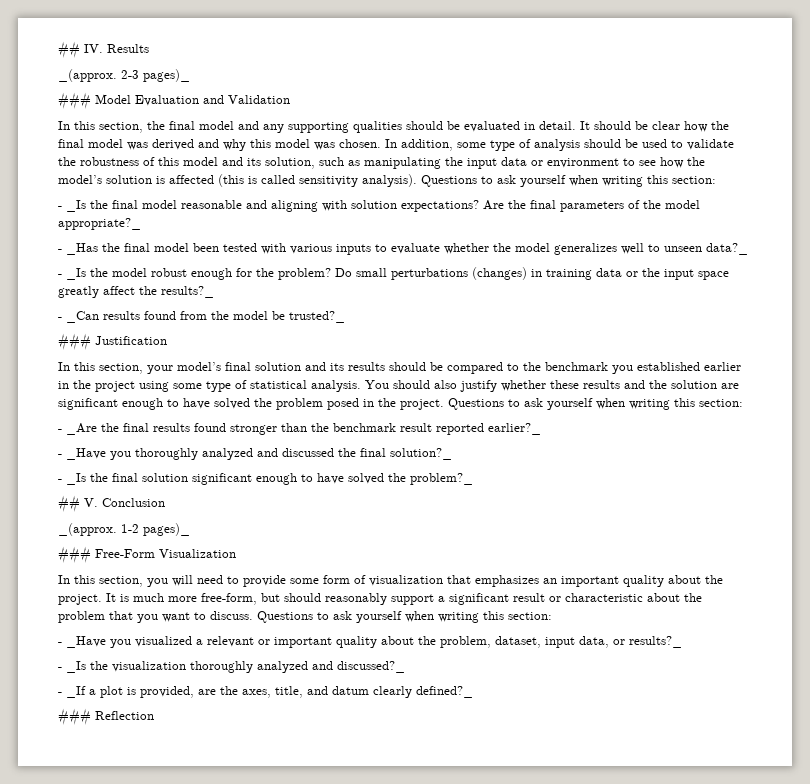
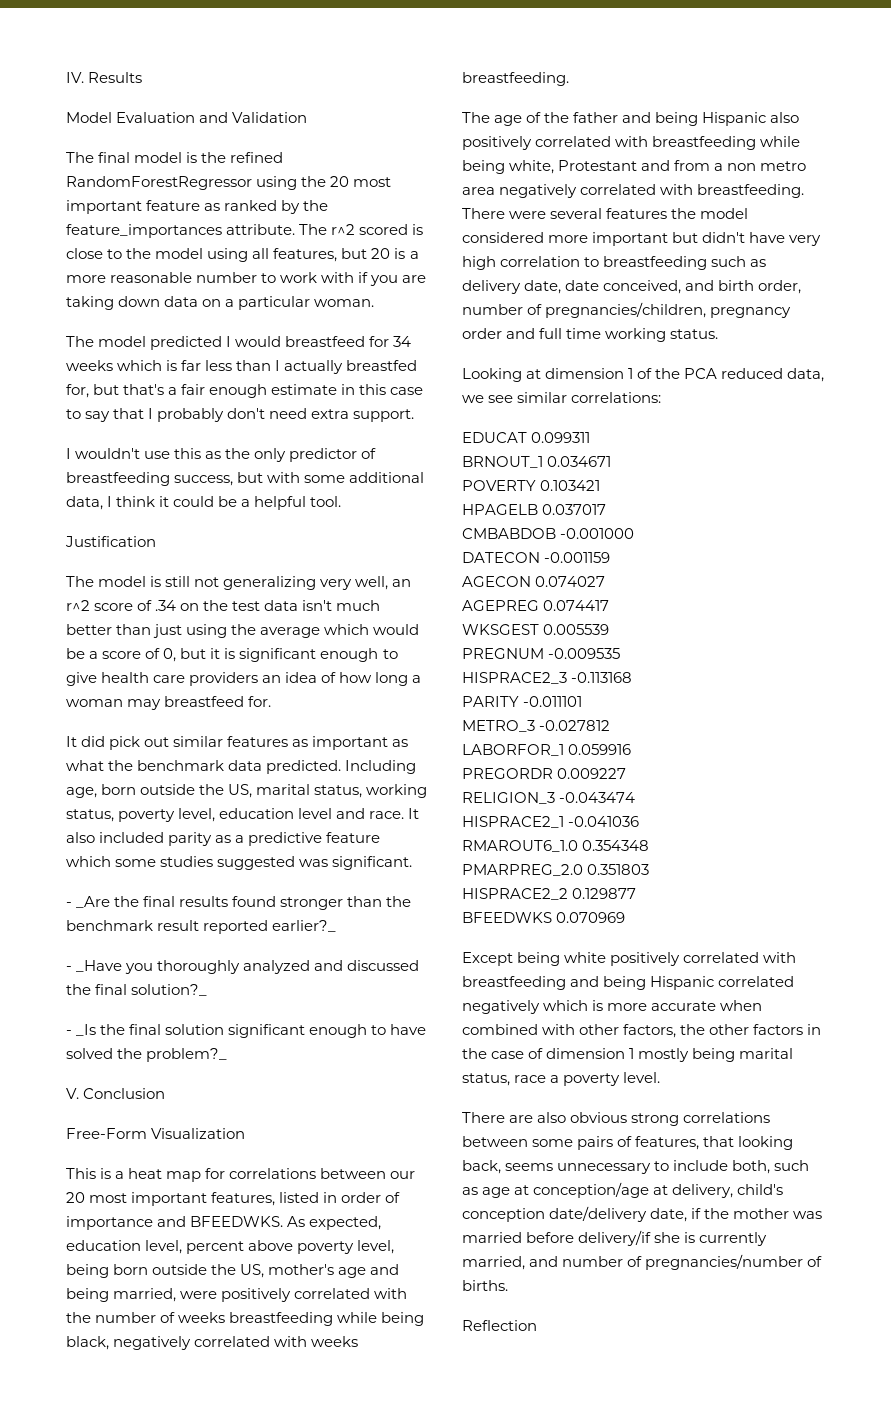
- ## IV. Results
+ IV. Results
- _(approx. 2-3 pages)_
- ### Model Evaluation and Validation
+ Model Evaluation and Validation
- In this section, the final model and any supporting qualities should be evaluated in detail. It should be clear how the final model was derived and why this model was chosen. In addition, some type of analysis should be used to validate the robustness of this model and its solution, such as manipulating the input data or environment to see how the model’s solution is affected (this is called sensitivity analysis). Questions to ask yourself when writing this section:
- - _Is the final model reasonable and aligning with solution expectations? Are the final parameters of the model appropriate?_
- - _Has the final model been tested with various inputs to evaluate whether the model generalizes well to unseen data?_
- - _Is the model robust enough for the problem? Do small perturbations (changes) in training data or the input space greatly affect the results?_
- - _Can results found from the model be trusted?_
- ### Justification
- In this section, your model’s final solution and its results should be compared to the benchmark you established earlier in the project using some type of statistical analysis. You should also justify whether these results and the solution are significant enough to have solved the problem posed in the project. Questions to ask yourself when writing this section:
+ The final model is the refined RandomForestRegressor using the 20 most important feature as ranked by the feature_importances attribute. The r^2 scored is close to the model using all features, but 20 is a more reasonable number to work with if you are taking down data on a particular woman.
+ The model predicted I would breastfeed for 34 weeks which is far less than I actually breastfed for, but that's a fair enough estimate in this case to say that I probably don't need extra support.
+ I wouldn't use this as the only predictor of breastfeeding success, but with some additional data, I think it could be a helpful tool.
+ Justification
+ The model is still not generalizing very well, an r^2 score of .34 on the test data isn't much better than just using the average which would be a score of 0, but it is significant enough to give health care providers an idea of how long a woman may breastfeed for.
+ It did pick out similar features as important as what the benchmark data predicted. Including age, born outside the US, marital status, working status, poverty level, education level and race. It also included parity as a predictive feature which some studies suggested was significant.
- ## V. Conclusion
+ V. Conclusion
- _(approx. 1-2 pages)_
- ### Free-Form Visualization
- In this section, you will need to provide some form of visualization that emphasizes an important quality about the project. It is much more free-form, but should reasonably support a significant result or characteristic about the problem that you want to discuss. Questions to ask yourself when writing this section:
- - _Have you visualized a relevant or important quality about the problem, dataset, input data, or results?_
- - _Is the visualization thoroughly analyzed and discussed?_
- - _If a plot is provided, are the axes, title, and datum clearly defined?_
- ### Reflection
+ Free-Form Visualization
+ This is a heat map for correlations between our 20 most important features, listed in order of importance and BFEEDWKS. As expected, education level, percent above poverty level, being born outside the US, mother's age and being married, were positively correlated with the number of weeks breastfeeding while being black, negatively correlated with weeks breastfeeding.
+ The age of the father and being Hispanic also positively correlated with breastfeeding while being white, Protestant and from a non metro area negatively correlated with breastfeeding. There were several features the model considered more important but didn't have very high correlation to breastfeeding such as delivery date, date conceived, and birth order, number of pregnancies/children, pregnancy order and full time working status.
+ Looking at dimension 1 of the PCA reduced data, we see similar correlations:
+ EDUCAT 0.099311
+ BRNOUT_1 0.034671
+ POVERTY 0.103421
+ HPAGELB 0.037017
+ CMBABDOB -0.001000
+ DATECON -0.001159
+ AGECON 0.074027
+ AGEPREG 0.074417
+ WKSGEST 0.005539
+ PREGNUM -0.009535
+ HISPRACE2_3 -0.113168
+ PARITY -0.011101
+ METRO_3 -0.027812
+ LABORFOR_1 0.059916
+ PREGORDR 0.009227
+ RELIGION_3 -0.043474
+ HISPRACE2_1 -0.041036
+ RMAROUT6_1.0 0.354348
+ PMARPREG_2.0 0.351803
+ HISPRACE2_2 0.129877
+ BFEEDWKS 0.070969
+ Except being white positively correlated with breastfeeding and being Hispanic correlated negatively which is more accurate when combined with other factors, the other factors in the case of dimension 1 mostly being marital status, race a poverty level.
+ There are also obvious strong correlations between some pairs of features, that looking back, seems unnecessary to include both, such as age at conception/age at delivery, child's conception date/delivery date, if the mother was married before delivery/if she is currently married, and number of pregnancies/number of births.
+ Reflection

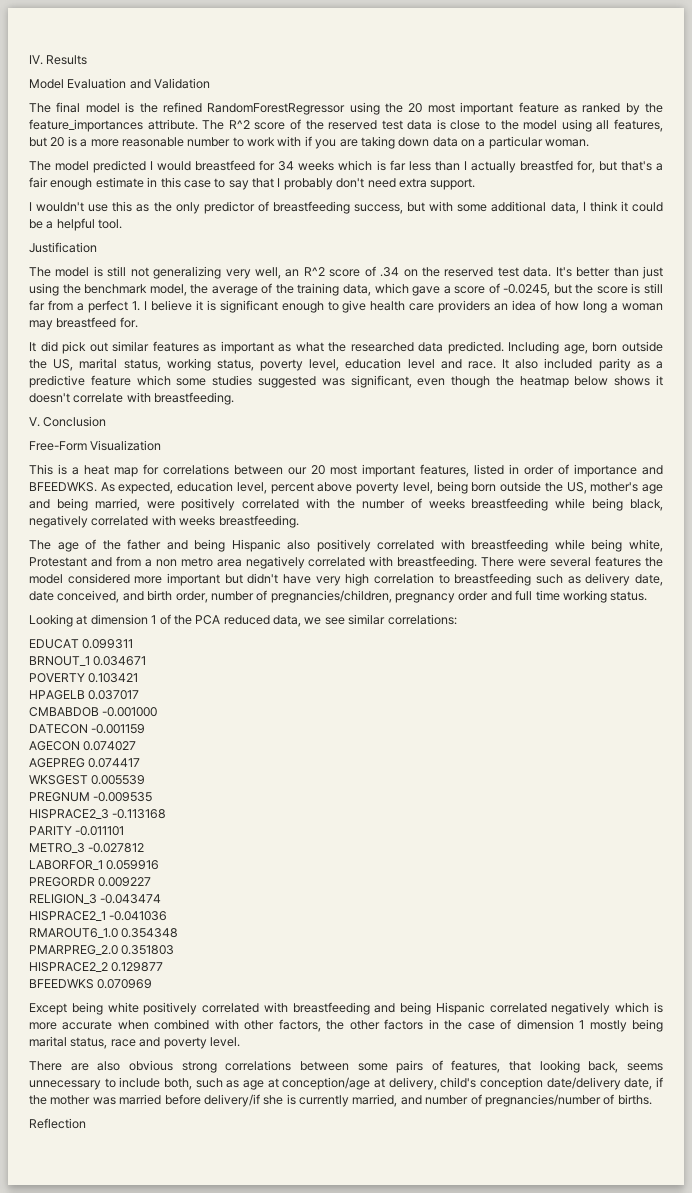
- The r^2 scored is close to the model using all features, but 20 is a more reasonable number to work with if you are taking down data on a particular woman.
+ The R^2 score of the reserved test data is close to the model using all features, but 20 is a more reasonable number to work with if you are taking down data on a particular woman.
- The model is still not generalizing very well, an r^2 score of .34 on the test data isn't much better than just using the average which would be a score of 0, but it is significant enough to give health care providers an idea of how long a woman may breastfeed for.
+ The model is still not generalizing very well, an R^2 score of .34 on the reserved test data. It's better than just using the benchmark model, the average of the training data, which gave a score of -0.0245, but the score is still far from a perfect 1. I believe it is significant enough to give health care providers an idea of how long a woman may breastfeed for.
- It did pick out similar features as important as what the benchmark data predicted.
+ It did pick out similar features as important as what the researched data predicted.
- It also included parity as a predictive feature which some studies suggested was significant.
- - _Are the final results found stronger than the benchmark result reported earlier?_
- - _Have you thoroughly analyzed and discussed the final solution?_
- - _Is the final solution significant enough to have solved the problem?_
+ It also included parity as a predictive feature which some studies suggested was significant, even though the heatmap below shows it doesn't correlate with breastfeeding.
- Except being white positively correlated with breastfeeding and being Hispanic correlated negatively which is more accurate when combined with other factors, the other factors in the case of dimension 1 mostly being marital status, race a poverty level.
+ Except being white positively correlated with breastfeeding and being Hispanic correlated negatively which is more accurate when combined with other factors, the other factors in the case of dimension 1 mostly being marital status, race and poverty level.

